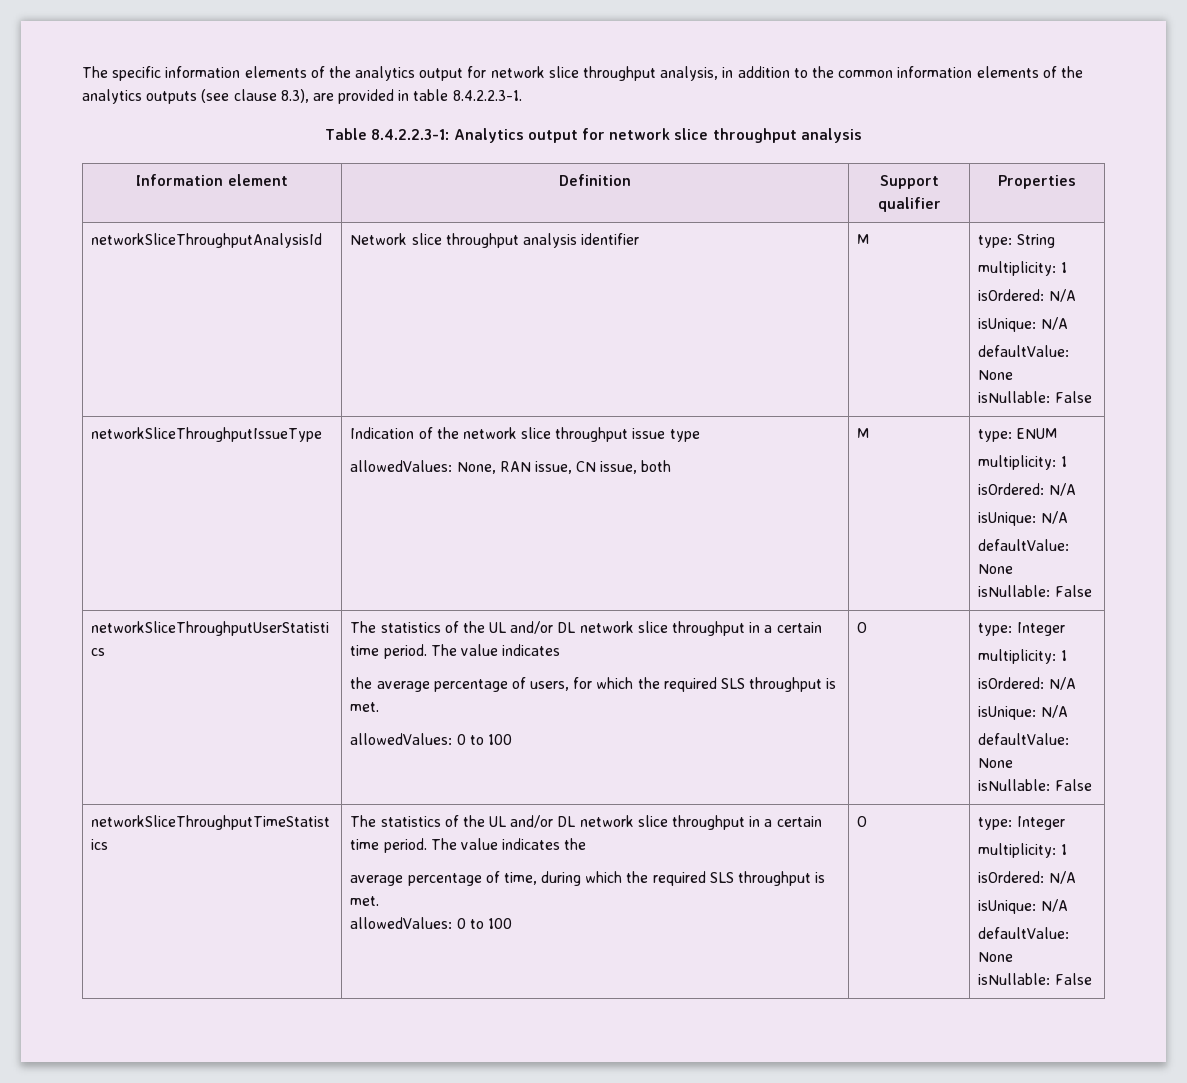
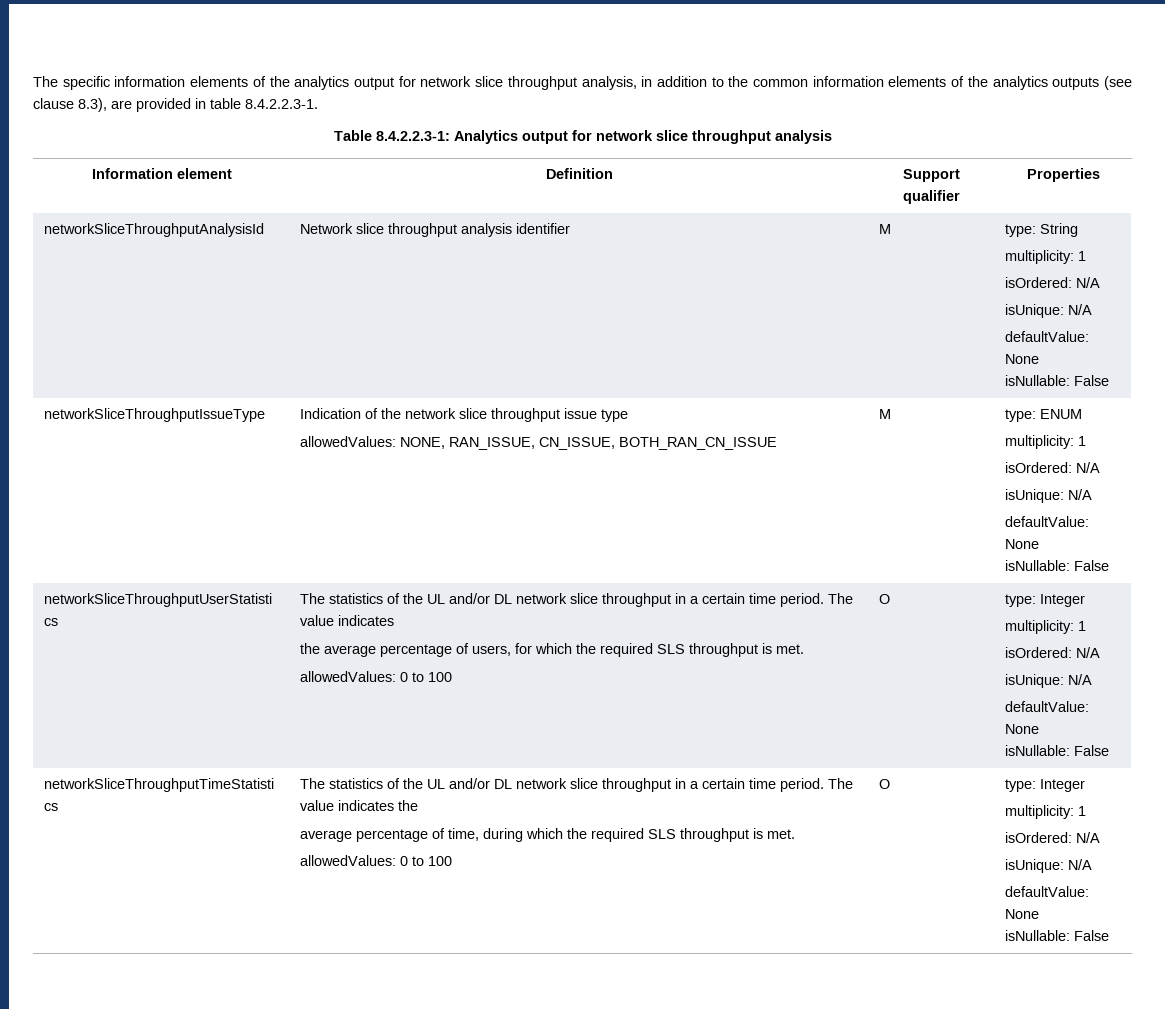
  networkSliceThroughputIssueType | Indication of the network slice throughput issue type
- allowedValues: None, RAN issue, CN issue, both | M | type: ENUM
+ allowedValues: NONE, RAN_ISSUE, CN_ISSUE, BOTH_RAN_CN_ISSUE | M | type: ENUM

